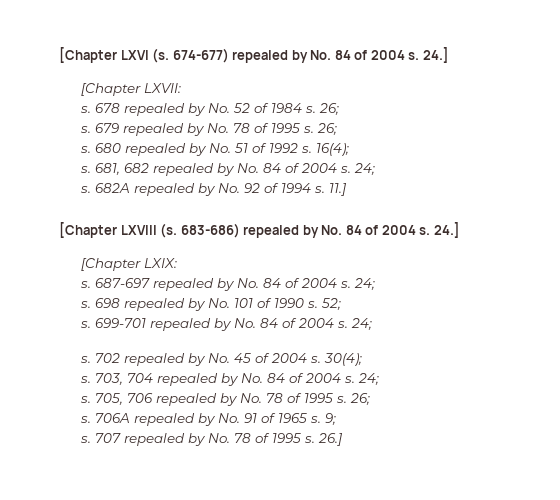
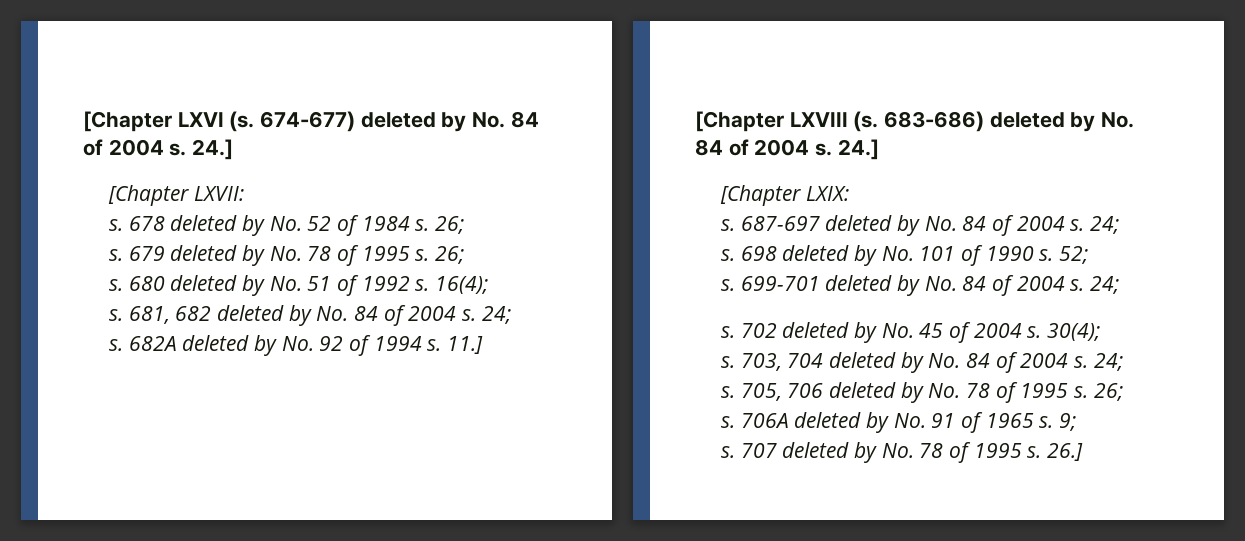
- 674-677) repealed by No. 84 of 2004 s.
+ 674-677) deleted by No. 84 of 2004 s.
- 678 repealed by No. 52 of 1984 s.
+ 678 deleted by No. 52 of 1984 s.
- 679 repealed by No. 78 of 1995 s.
+ 679 deleted by No. 78 of 1995 s.
- 680 repealed by No. 51 of 1992 s.
+ 680 deleted by No. 51 of 1992 s.
- 681, 682 repealed by No. 84 of 2004 s.
+ 681, 682 deleted by No. 84 of 2004 s.
- 682A repealed by No. 92 of 1994 s.
+ 682A deleted by No. 92 of 1994 s.
- 683-686) repealed by No. 84 of 2004 s.
+ 683-686) deleted by No. 84 of 2004 s.
- 687-697 repealed by No. 84 of 2004 s.
+ 687-697 deleted by No. 84 of 2004 s.
- 698 repealed by No. 101 of 1990 s.
+ 698 deleted by No. 101 of 1990 s.
- 699-701 repealed by No. 84 of 2004 s.
+ 699-701 deleted by No. 84 of 2004 s.
- 702 repealed by No. 45 of 2004 s.
+ 702 deleted by No. 45 of 2004 s.
- 703, 704 repealed by No. 84 of 2004 s.
+ 703, 704 deleted by No. 84 of 2004 s.
- 705, 706 repealed by No. 78 of 1995 s.
+ 705, 706 deleted by No. 78 of 1995 s.
- 706A repealed by No. 91 of 1965 s.
+ 706A deleted by No. 91 of 1965 s.
- 707 repealed by No. 78 of 1995 s.
+ 707 deleted by No. 78 of 1995 s.

